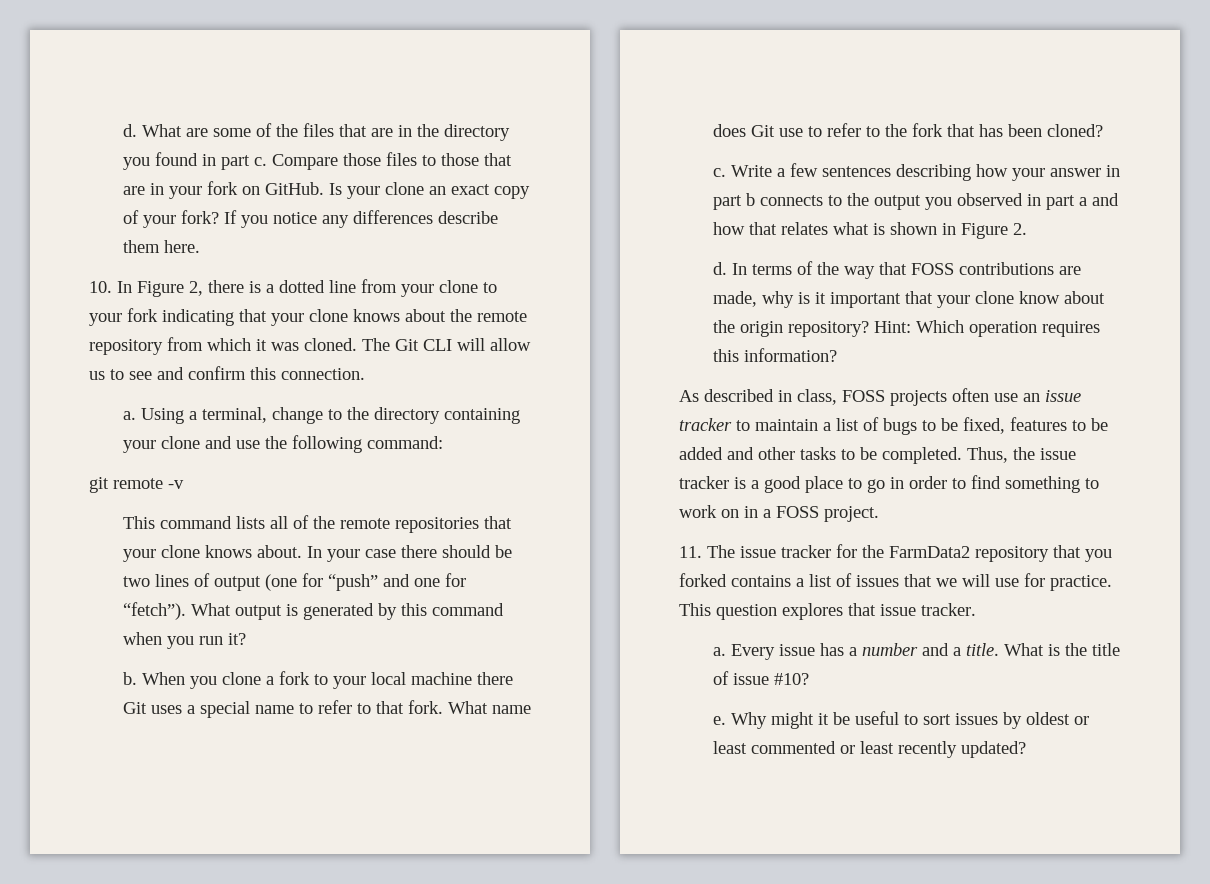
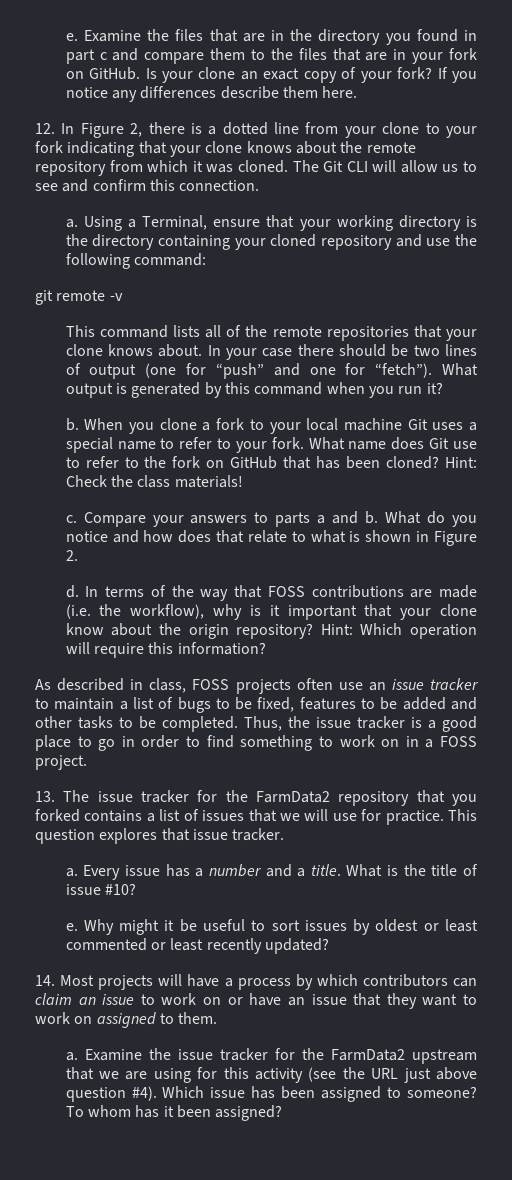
- d. What are some of the files that are in the directory you found in part c. Compare those files to those that are in your fork on GitHub.
+ e. Examine the files that are in the directory you found in part c and compare them to the files that are in your fork on GitHub.
- 10. In Figure 2, there is a dotted line from your clone to your fork indicating that your clone knows about the remote repository from which it was cloned.
+ 12. In Figure 2, there is a dotted line from your clone to your fork indicating that your clone knows about the remote repository from which it was cloned.
- Using a terminal, change to the directory containing your clone and use the following command:
+ Using a Terminal, ensure that your working directory is the directory containing your cloned repository and use the following command:
- When you clone a fork to your local machine there Git uses a special name to refer to that fork.
+ When you clone a fork to your local machine Git uses a special name to refer to your fork.
- What name does Git use to refer to the fork that has been cloned?
- c. Write a few sentences describing how your answer in part b connects to the output you observed in part a and how that relates what is shown in Figure 2.
+ What name does Git use to refer to the fork on GitHub that has been cloned? Hint: Check the class materials!
+ c. Compare your answers to parts a and b. What do you notice and how does that relate to what is shown in Figure 2.
- In terms of the way that FOSS contributions are made, why is it important that your clone know about the origin repository?
+ In terms of the way that FOSS contributions are made (i.e. the workflow), why is it important that your clone know about the origin repository?
- Hint: Which operation requires this information?
+ Hint: Which operation will require this information?
- 11. The issue tracker for the FarmData2 repository that you forked contains a list of issues that we will use for practice.
+ 13. The issue tracker for the FarmData2 repository that you forked contains a list of issues that we will use for practice.
+ 14. Most projects will have a process by which contributors can claim an issue to work on or have an issue that they want to work on assigned to them.
+ a. Examine the issue tracker for the FarmData2 upstream that we are using for this activity (see the URL just above question #4). Which issue has been assigned to someone? To whom has it been assigned?

